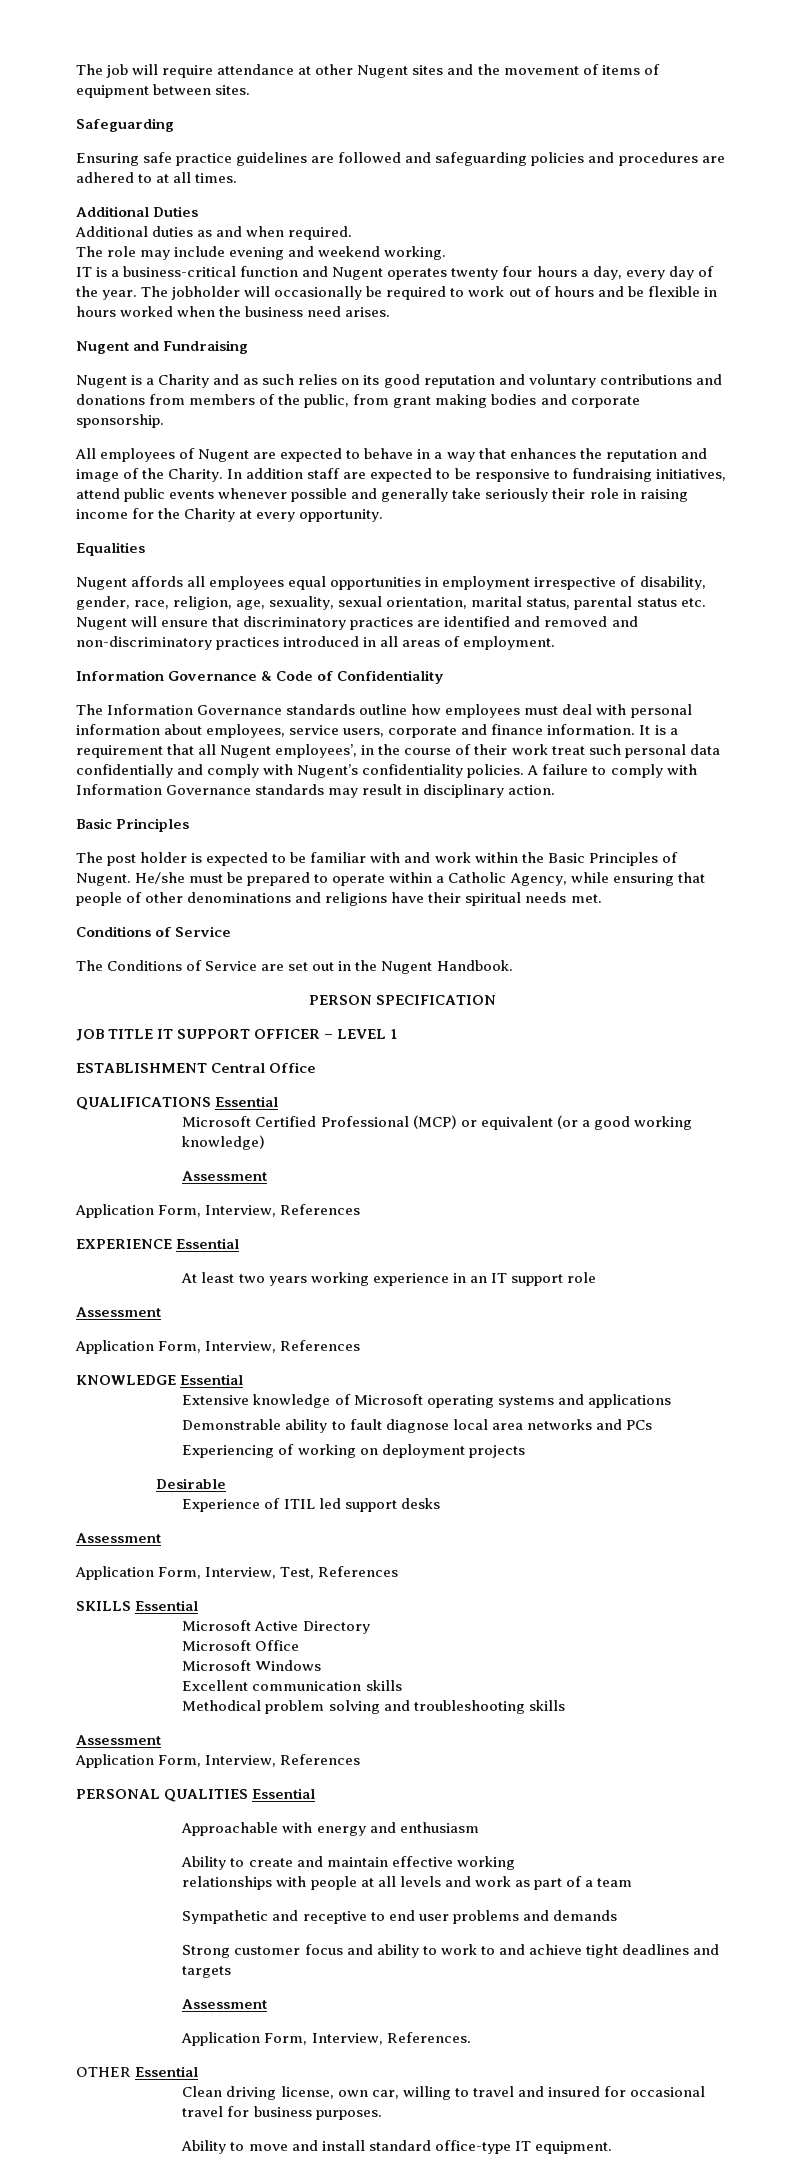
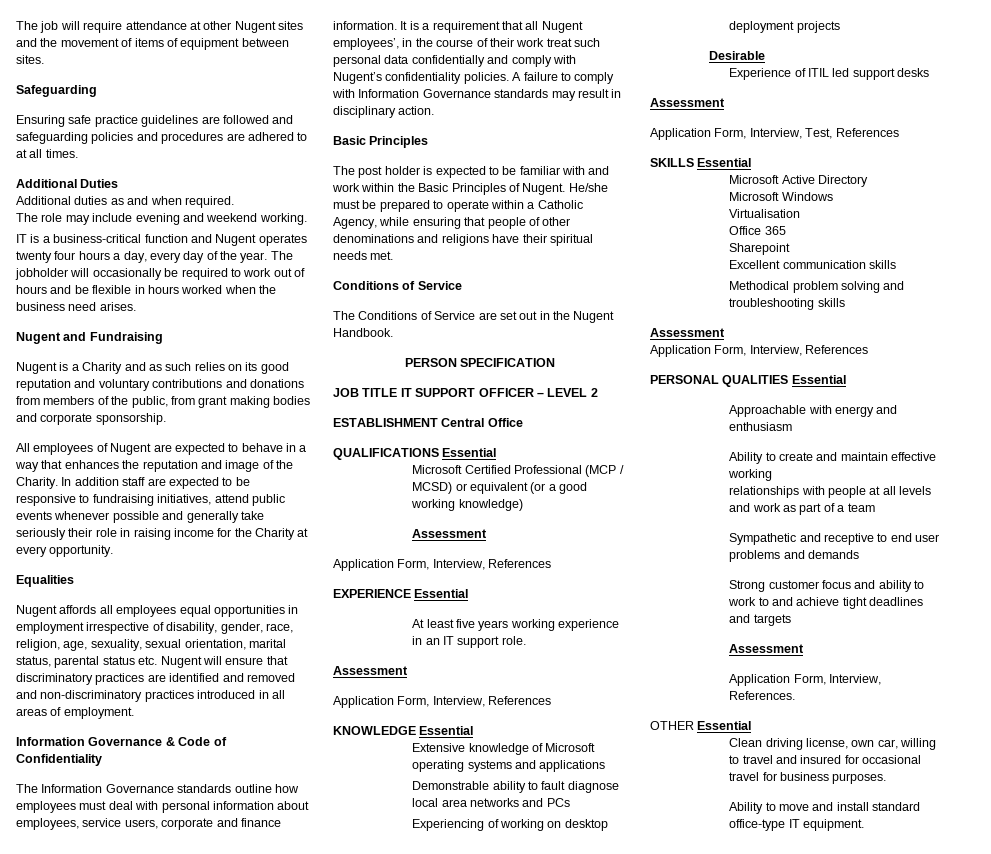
- JOB TITLE IT SUPPORT OFFICER – LEVEL 1
+ JOB TITLE IT SUPPORT OFFICER – LEVEL 2
- Microsoft Certified Professional (MCP) or equivalent (or a good working knowledge)
+ Microsoft Certified Professional (MCP / MCSD) or equivalent (or a good working knowledge)
- At least two years working experience in an IT support role
+ At least five years working experience in an IT support role.
- Experiencing of working on deployment projects
+ Experiencing of working on desktop deployment projects
- Microsoft Office
  Microsoft Windows
+ Virtualisation
+ Office 365
+ Sharepoint

